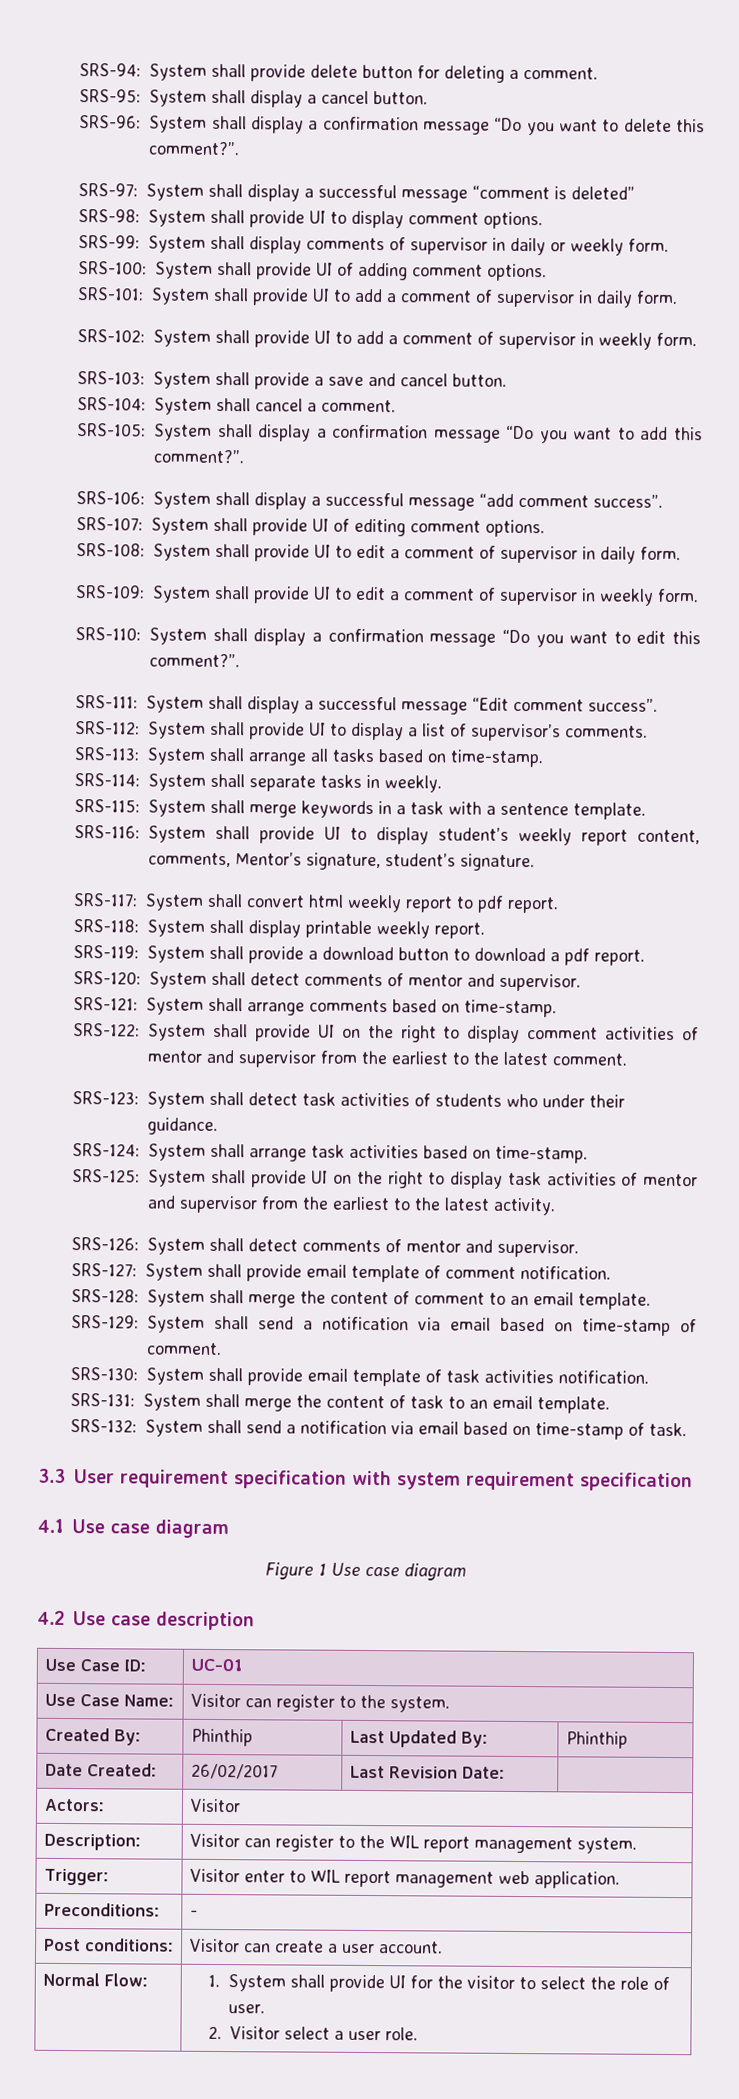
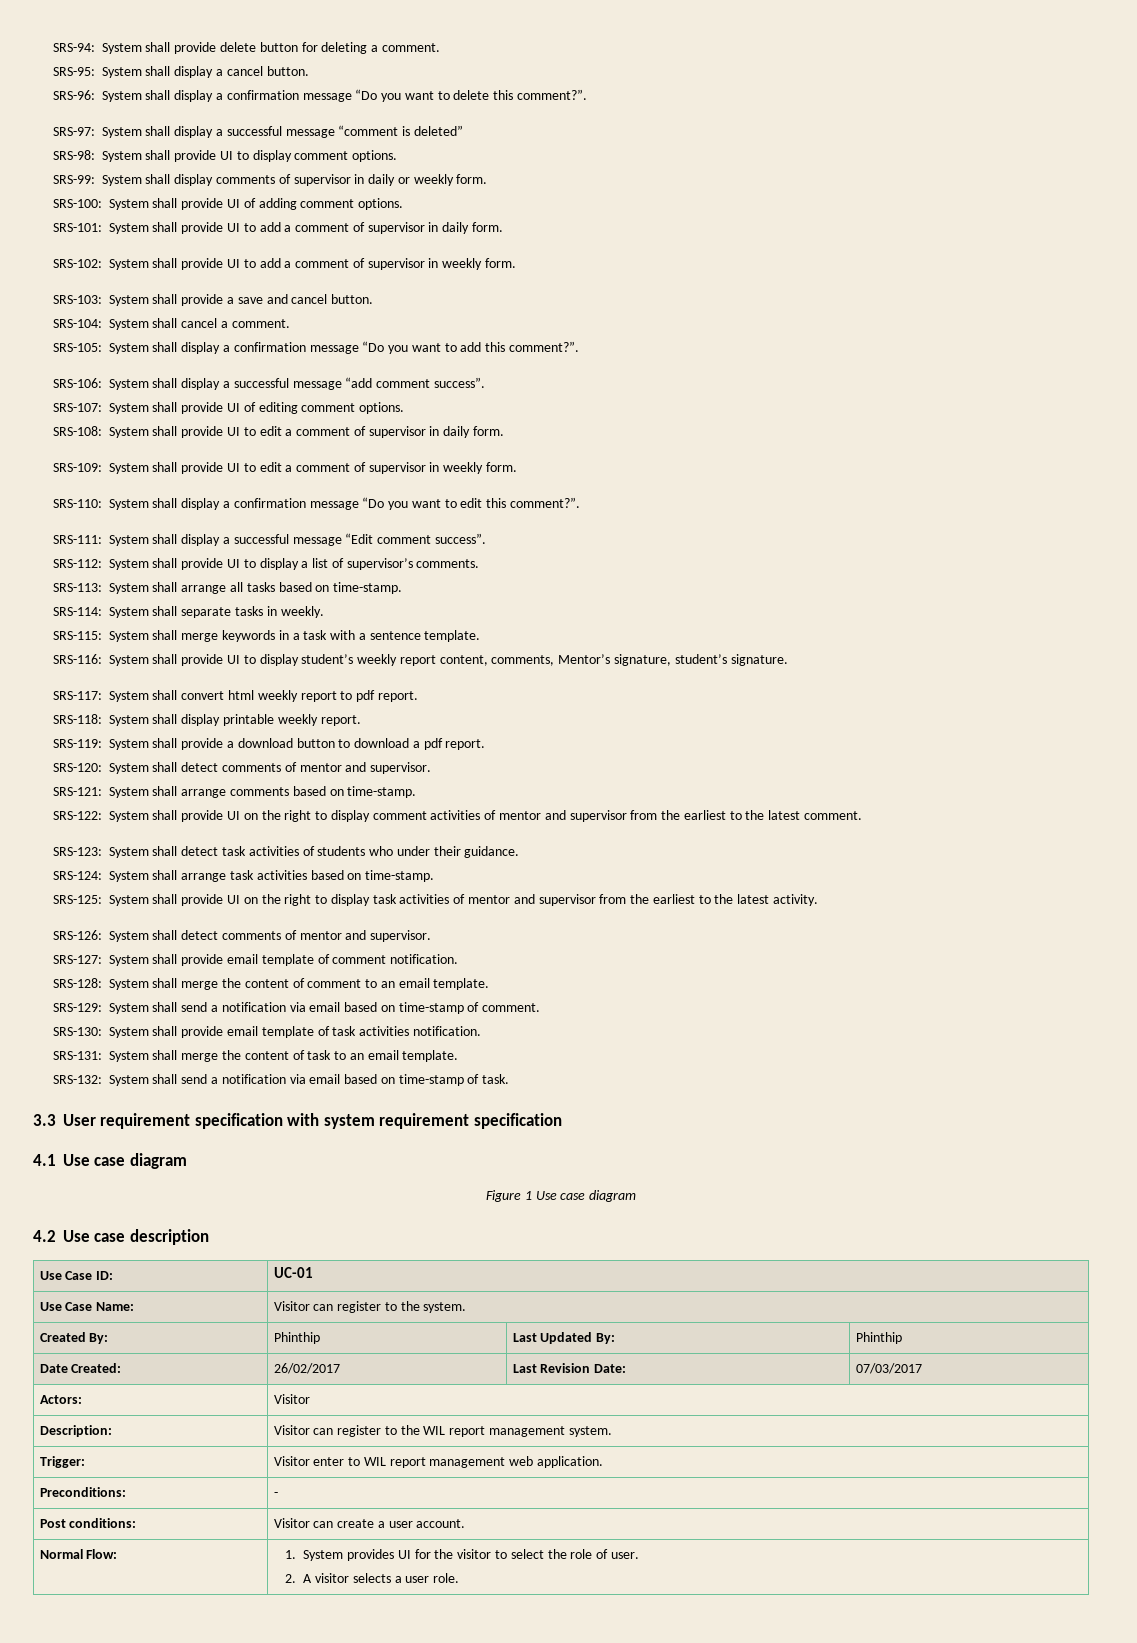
- Date Created: | 26/02/2017 | Last Revision Date: |
+ Date Created: | 26/02/2017 | Last Revision Date: | 07/03/2017
- Normal Flow: | 1. System shall provide UI for the visitor to select the role of user.
- 2. Visitor select a user role.
+ Normal Flow: | 1. System provides UI for the visitor to select the role of user.
+ 2. A visitor selects a user role.

